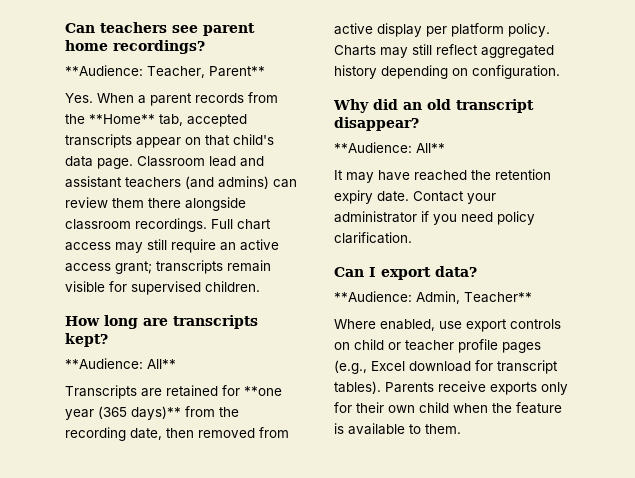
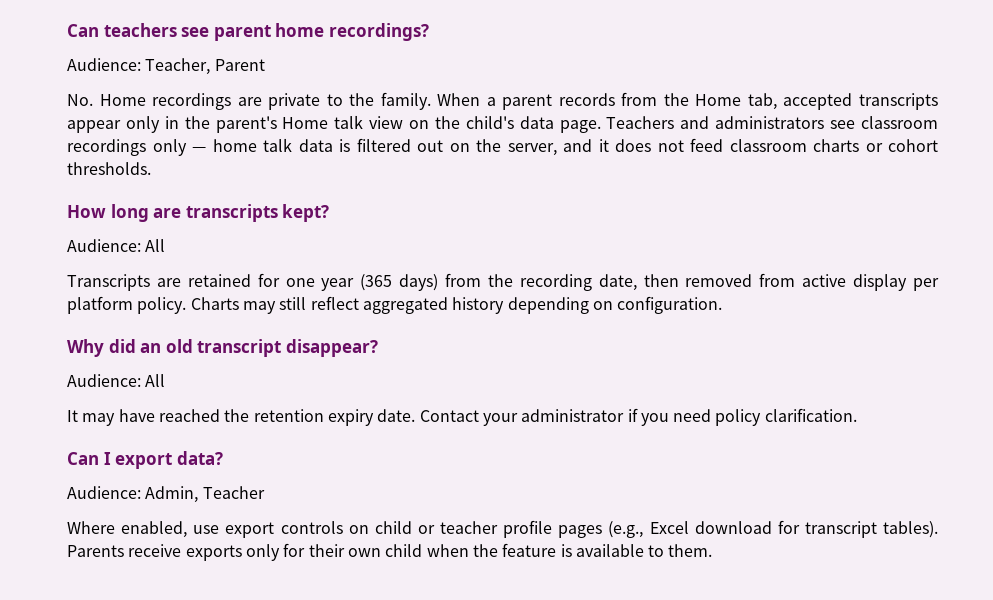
- **Audience: Teacher, Parent**
- Yes. When a parent records from the **Home** tab, accepted transcripts appear on that child's data page. Classroom lead and assistant teachers (and admins) can review them there alongside classroom recordings. Full chart access may still require an active access grant; transcripts remain visible for supervised children.
+ Audience: Teacher, Parent
+ No. Home recordings are private to the family. When a parent records from the Home tab, accepted transcripts appear only in the parent's Home talk view on the child's data page. Teachers and administrators see classroom recordings only — home talk data is filtered out on the server, and it does not feed classroom charts or cohort thresholds.
  How long are transcripts kept?
- **Audience: All**
+ Audience: All
- Transcripts are retained for **one year (365 days)** from the recording date, then removed from active display per platform policy.
+ Transcripts are retained for one year (365 days) from the recording date, then removed from active display per platform policy.
  Why did an old transcript disappear?
- **Audience: All**
+ Audience: All
- **Audience: Admin, Teacher**
+ Audience: Admin, Teacher

